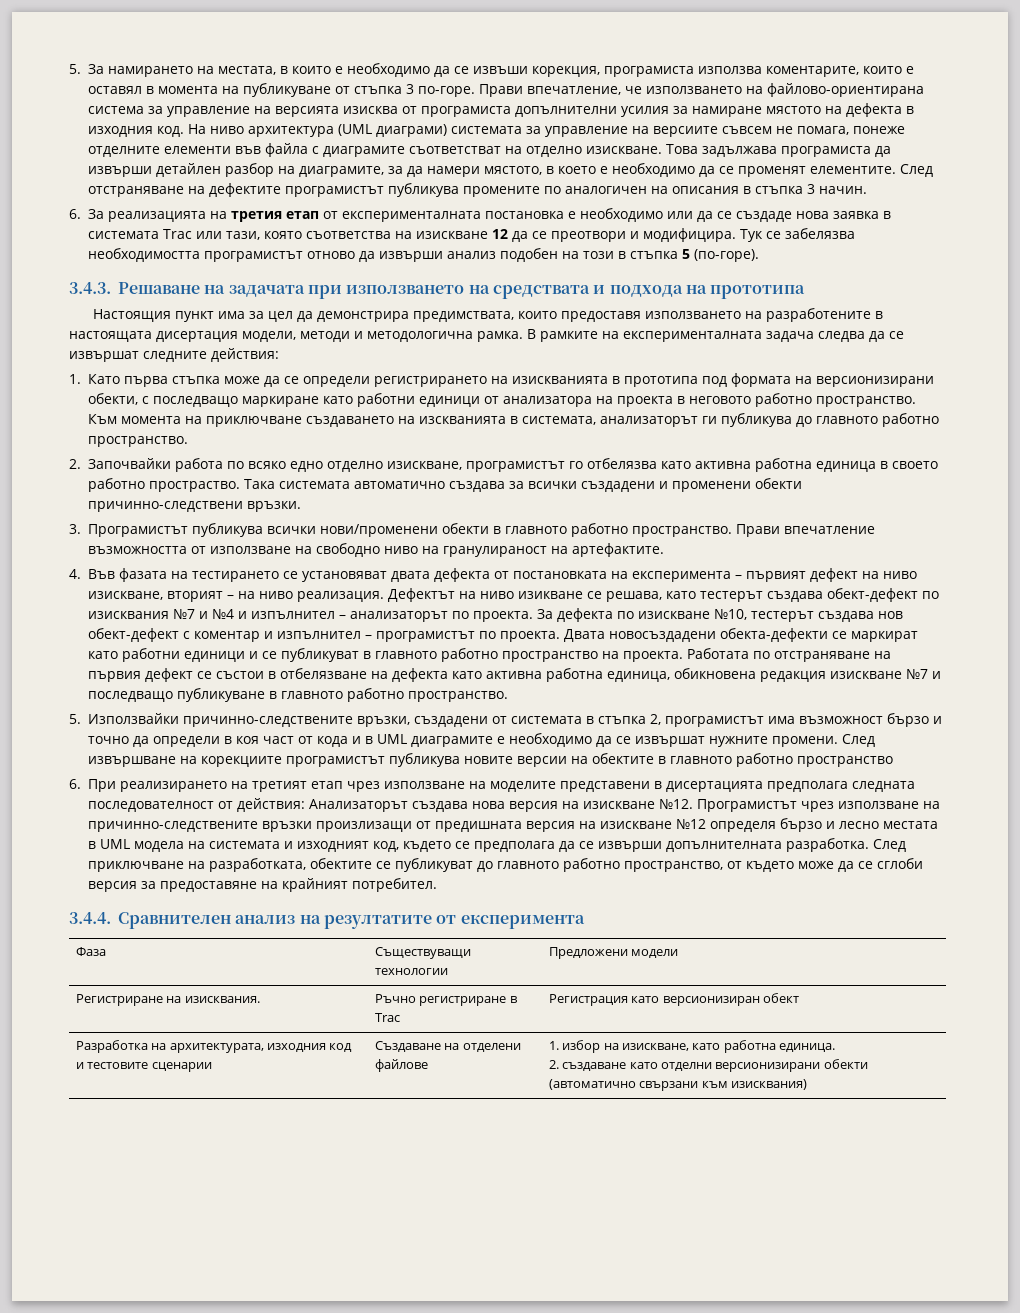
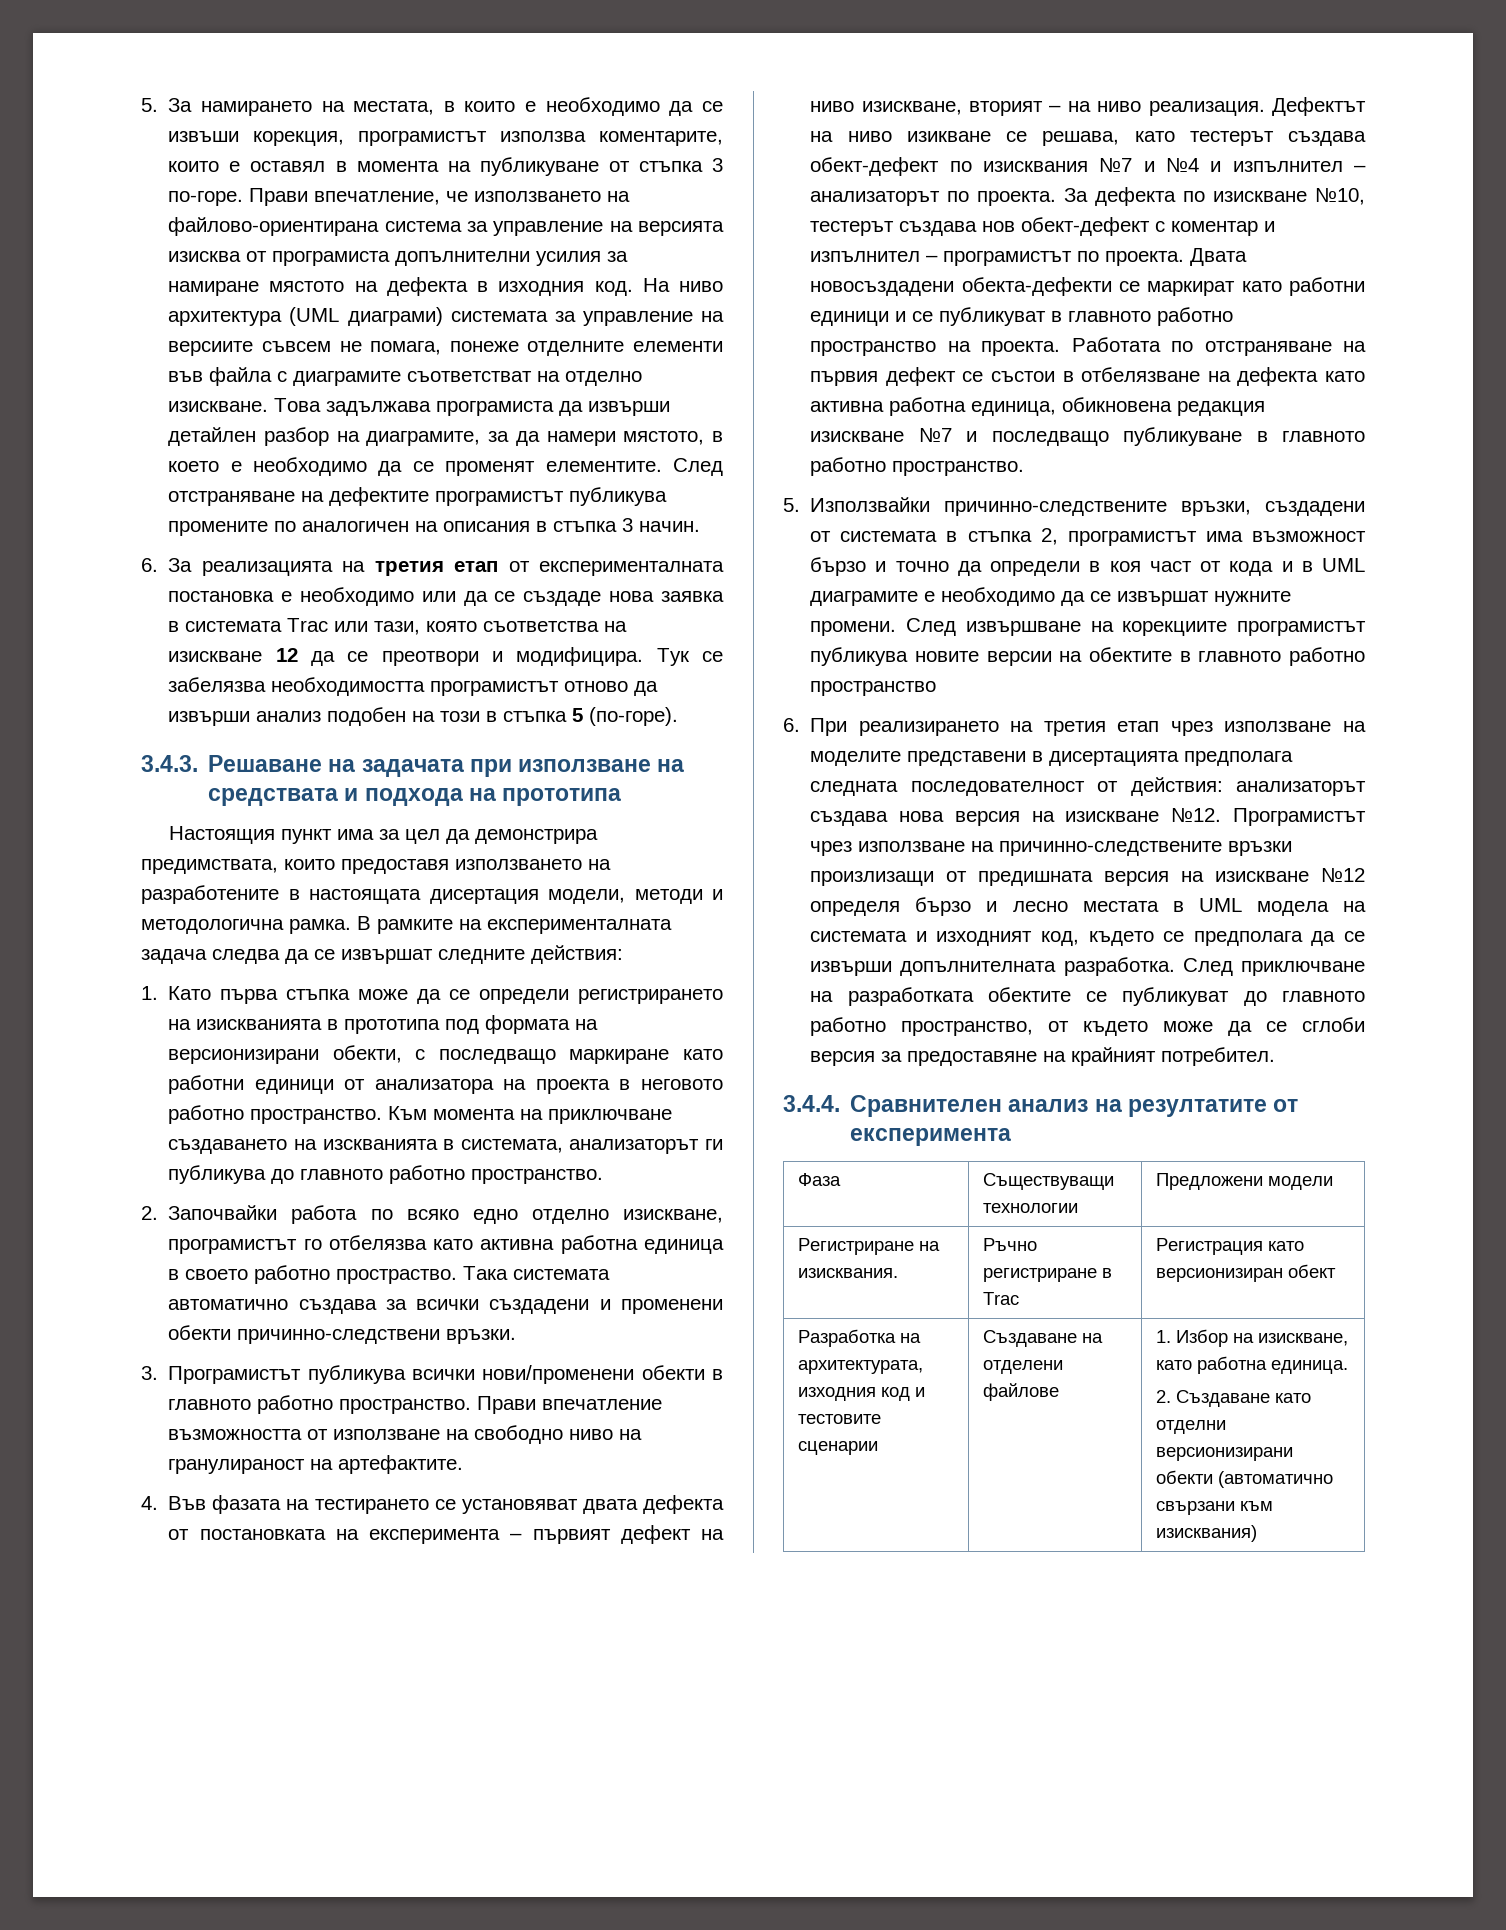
- 5. За намирането на местата, в които е необходимо да се извъши корекция, програмиста използва коментарите, които е оставял в момента на публикуване от стъпка 3 по-горе.
+ 5. За намирането на местата, в които е необходимо да се извъши корекция, програмистът използва коментарите, които е оставял в момента на публикуване от стъпка 3 по-горе.
- 3.4.3. Решаване на задачата при използването на средствата и подхода на прототипа
+ 3.4.3. Решаване на задачата при използване на средствата и подхода на прототипа
- 6. При реализирането на третият етап чрез използване на моделите представени в дисертацията предполага следната последователност от действия: Анализаторът създава нова версия на изискване №12.
+ 6. При реализирането на третия етап чрез използване на моделите представени в дисертацията предполага следната последователност от действия: анализаторът създава нова версия на изискване №12.
- След приключване на разработката, обектите се публикуват до главното работно пространство, от където може да се сглоби версия за предоставяне на крайният потребител.
+ След приключване на разработката обектите се публикуват до главното работно пространство, от където може да се сглоби версия за предоставяне на крайният потребител.
- Разработка на архитектурата, изходния код и тестовите сценарии | Създаване на отделени файлове | 1. избор на изискване, като работна единица.
- 2. създаване като отделни версионизирани обекти (автоматично свързани към изисквания)
+ Разработка на архитектурата, изходния код и тестовите сценарии | Създаване на отделени файлове | 1. Избор на изискване, като работна единица.
+ 2. Създаване като отделни версионизирани обекти (автоматично свързани към изисквания)

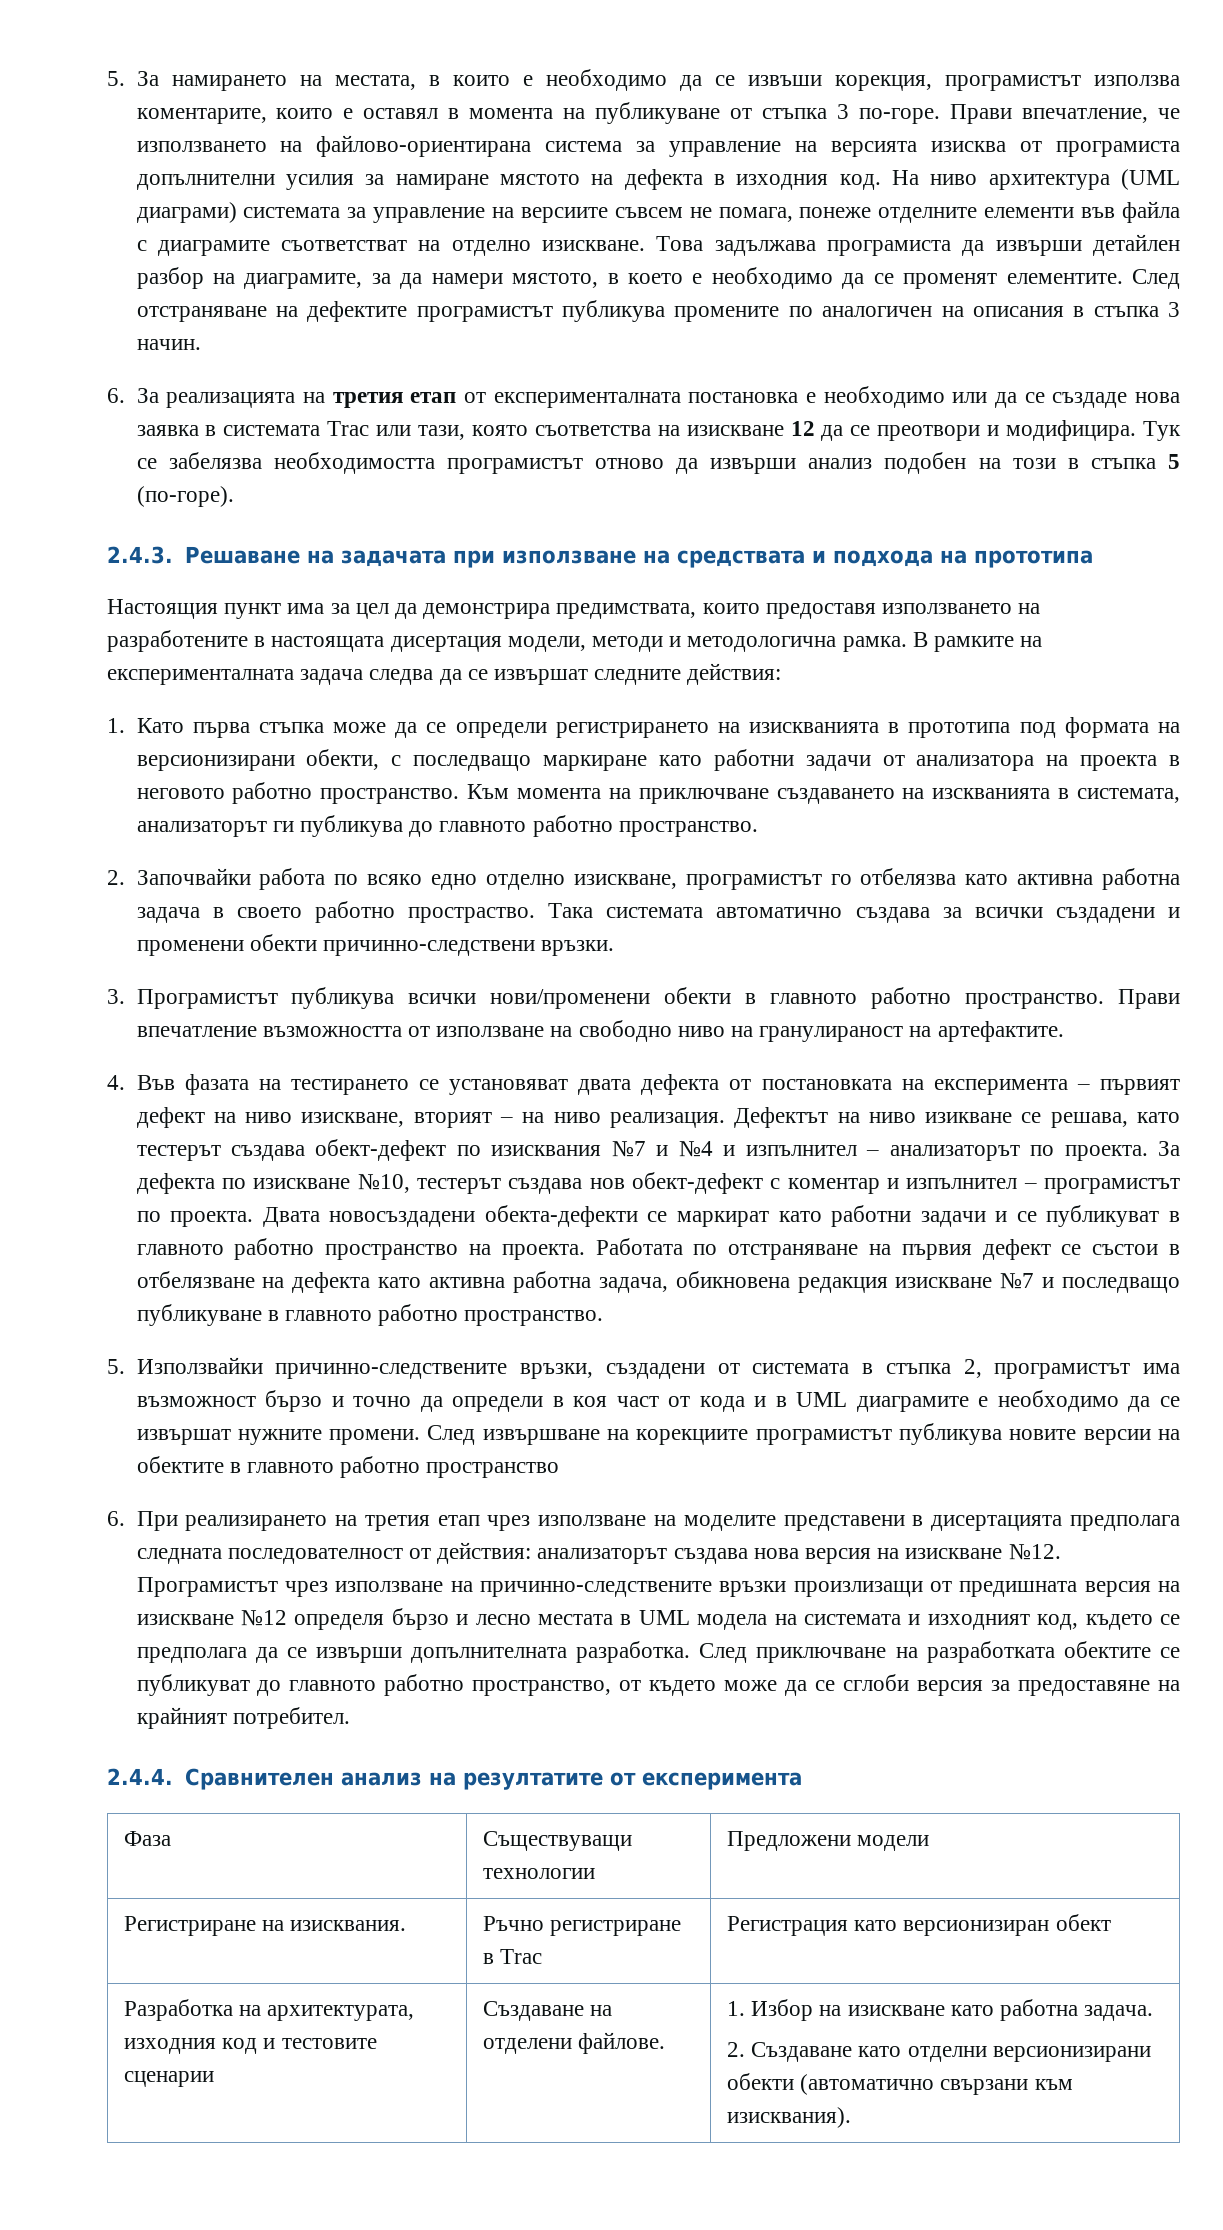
- 3.4.3. Решаване на задачата при използване на средствата и подхода на прототипа
+ 2.4.3. Решаване на задачата при използване на средствата и подхода на прототипа
- 1. Като първа стъпка може да се определи регистрирането на изискванията в прототипа под формата на версионизирани обекти, с последващо маркиране като работни единици от анализатора на проекта в неговото работно пространство.
+ 1. Като първа стъпка може да се определи регистрирането на изискванията в прототипа под формата на версионизирани обекти, с последващо маркиране като работни задачи от анализатора на проекта в неговото работно пространство.
- 2. Започвайки работа по всяко едно отделно изискване, програмистът го отбелязва като активна работна единица в своето работно простраство.
+ 2. Започвайки работа по всяко едно отделно изискване, програмистът го отбелязва като активна работна задача в своето работно простраство.
- Двата новосъздадени обекта-дефекти се маркират като работни единици и се публикуват в главното работно пространство на проекта.
+ Двата новосъздадени обекта-дефекти се маркират като работни задачи и се публикуват в главното работно пространство на проекта.
- Работата по отстраняване на първия дефект се състои в отбелязване на дефекта като активна работна единица, обикновена редакция изискване №7 и последващо публикуване в главното работно пространство.
+ Работата по отстраняване на първия дефект се състои в отбелязване на дефекта като активна работна задача, обикновена редакция изискване №7 и последващо публикуване в главното работно пространство.
- 3.4.4. Сравнителен анализ на резултатите от експеримента
+ 2.4.4. Сравнителен анализ на резултатите от експеримента
- Разработка на архитектурата, изходния код и тестовите сценарии | Създаване на отделени файлове | 1. Избор на изискване, като работна единица.
- 2. Създаване като отделни версионизирани обекти (автоматично свързани към изисквания)
+ Разработка на архитектурата, изходния код и тестовите сценарии | Създаване на отделени файлове. | 1. Избор на изискване като работна задача.
+ 2. Създаване като отделни версионизирани обекти (автоматично свързани към изисквания).

